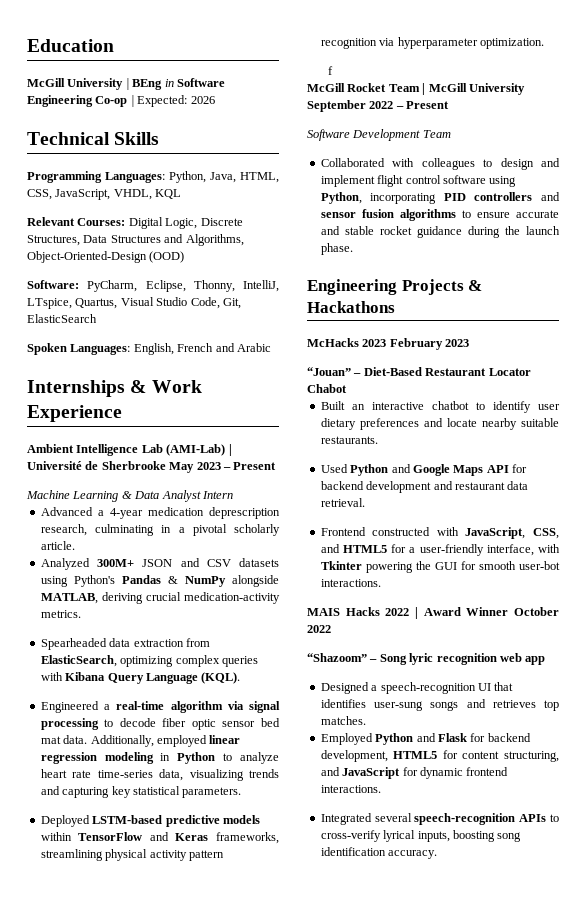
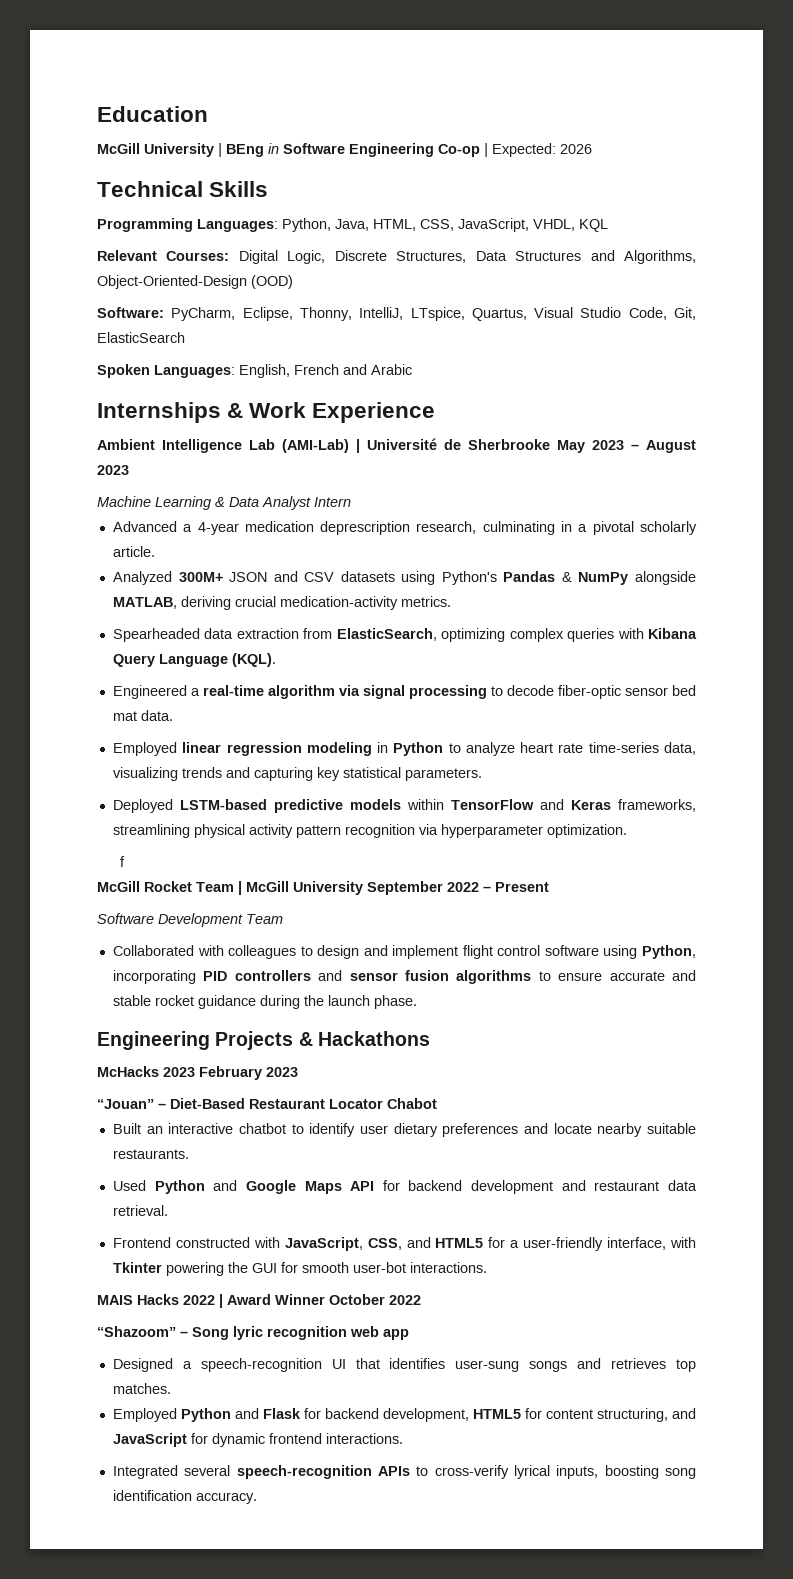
- Ambient Intelligence Lab (AMI-Lab) | Université de Sherbrooke May 2023 – Present
+ Ambient Intelligence Lab (AMI-Lab) | Université de Sherbrooke May 2023 – August 2023
- Engineered a real-time algorithm via signal processing to decode fiber optic sensor bed mat data. Additionally, employed linear regression modeling in Python to analyze heart rate time-series data, visualizing trends and capturing key statistical parameters.
+ Engineered a real-time algorithm via signal processing to decode fiber-optic sensor bed mat data.
+ Employed linear regression modeling in Python to analyze heart rate time-series data, visualizing trends and capturing key statistical parameters.

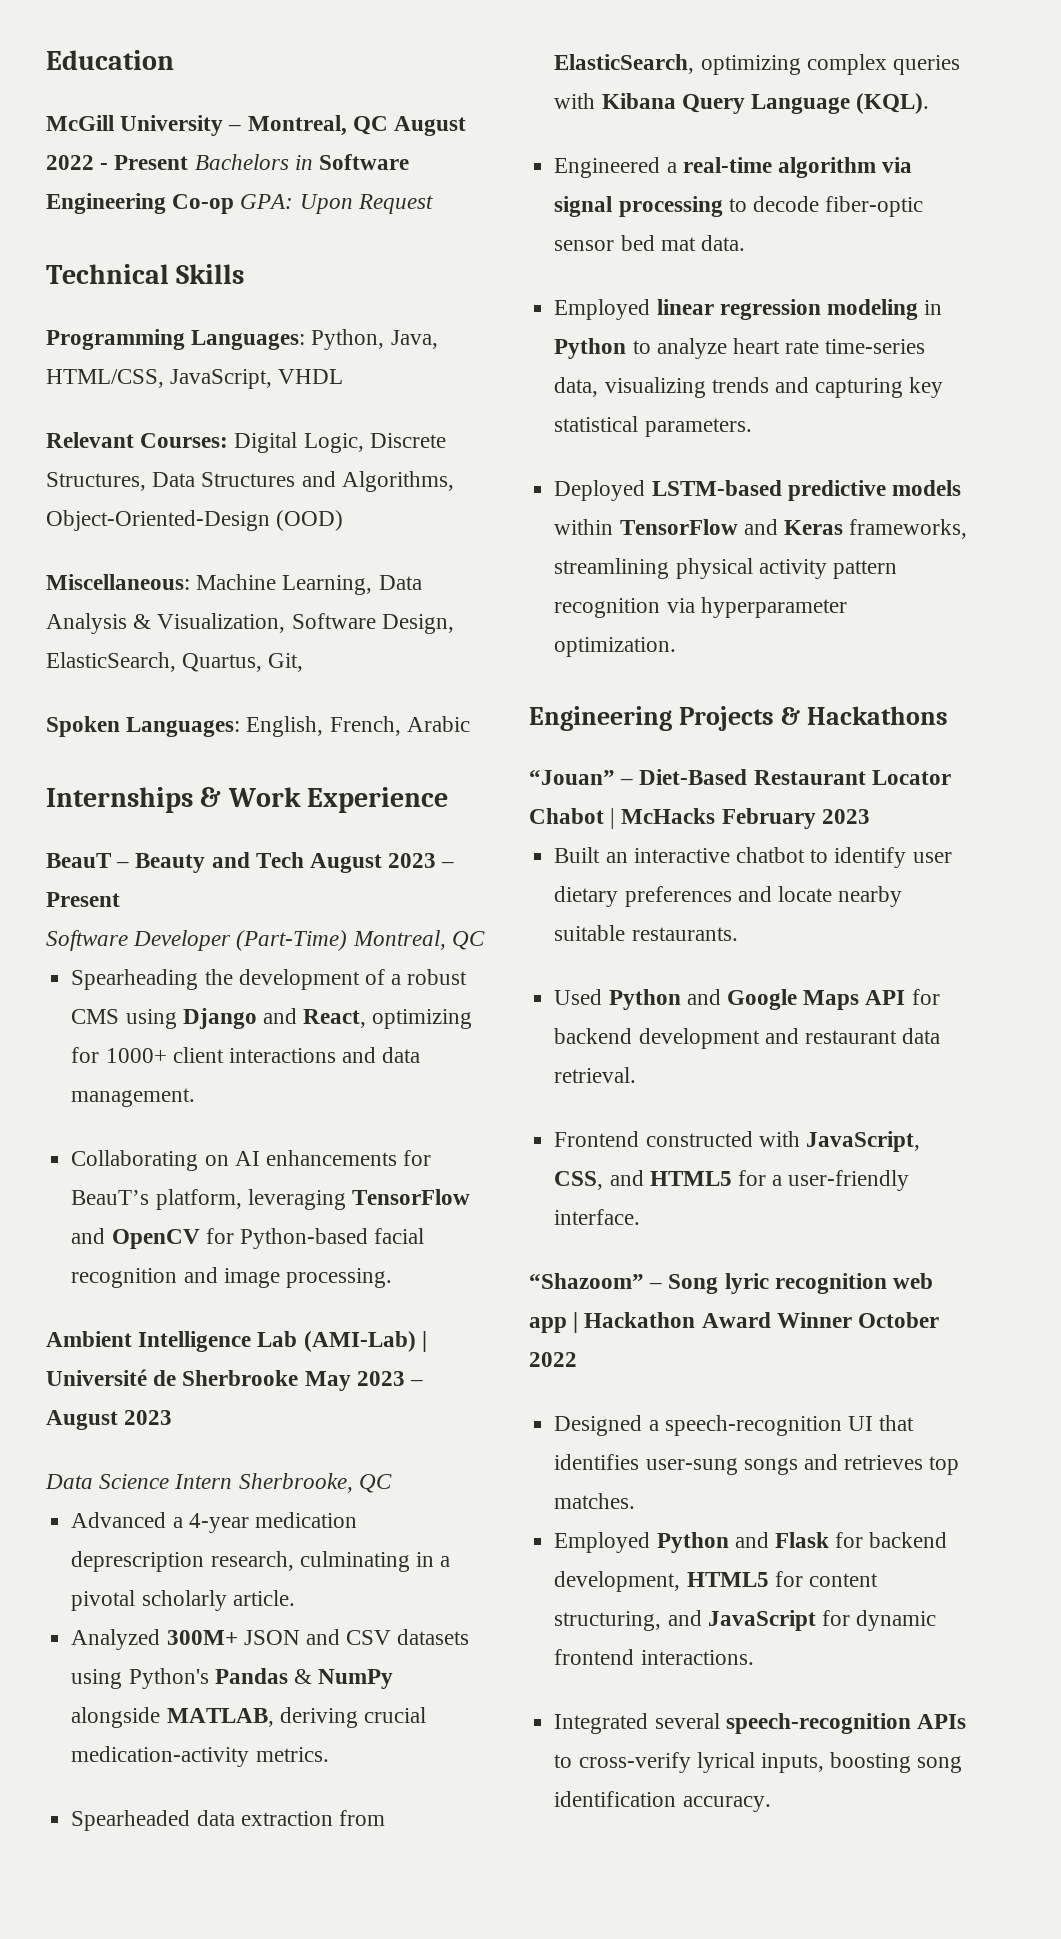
- McGill University | BEng in Software Engineering Co-op | Expected: 2026
+ McGill University – Montreal, QC August 2022 - Present Bachelors in Software Engineering Co-op GPA: Upon Request
- Programming Languages: Python, Java, HTML, CSS, JavaScript, VHDL, KQL
+ Programming Languages: Python, Java, HTML/CSS, JavaScript, VHDL
- Software: PyCharm, Eclipse, Thonny, IntelliJ, LTspice, Quartus, Visual Studio Code, Git, ElasticSearch
+ Miscellaneous: Machine Learning, Data Analysis & Visualization, Software Design, ElasticSearch, Quartus, Git,
- Spoken Languages: English, French and Arabic
+ Spoken Languages: English, French, Arabic
+ BeauT – Beauty and Tech August 2023 – Present
+ Software Developer (Part-Time) Montreal, QC
+ Spearheading the development of a robust CMS using Django and React, optimizing for 1000+ client interactions and data management.
+ Collaborating on AI enhancements for BeauT’s platform, leveraging TensorFlow and OpenCV for Python-based facial recognition and image processing.
- Machine Learning & Data Analyst Intern
+ Data Science Intern Sherbrooke, QC
- f
- McGill Rocket Team | McGill University September 2022 – Present
- Software Development Team
- Collaborated with colleagues to design and implement flight control software using Python, incorporating PID controllers and sensor fusion algorithms to ensure accurate and stable rocket guidance during the launch phase.
- McHacks 2023 February 2023
- “Jouan” – Diet-Based Restaurant Locator Chabot
+ “Jouan” – Diet-Based Restaurant Locator Chabot | McHacks February 2023
- Frontend constructed with JavaScript, CSS, and HTML5 for a user-friendly interface, with Tkinter powering the GUI for smooth user-bot interactions.
- MAIS Hacks 2022 | Award Winner October 2022
+ Frontend constructed with JavaScript, CSS, and HTML5 for a user-friendly interface.
- “Shazoom” – Song lyric recognition web app
+ “Shazoom” – Song lyric recognition web app | Hackathon Award Winner October 2022

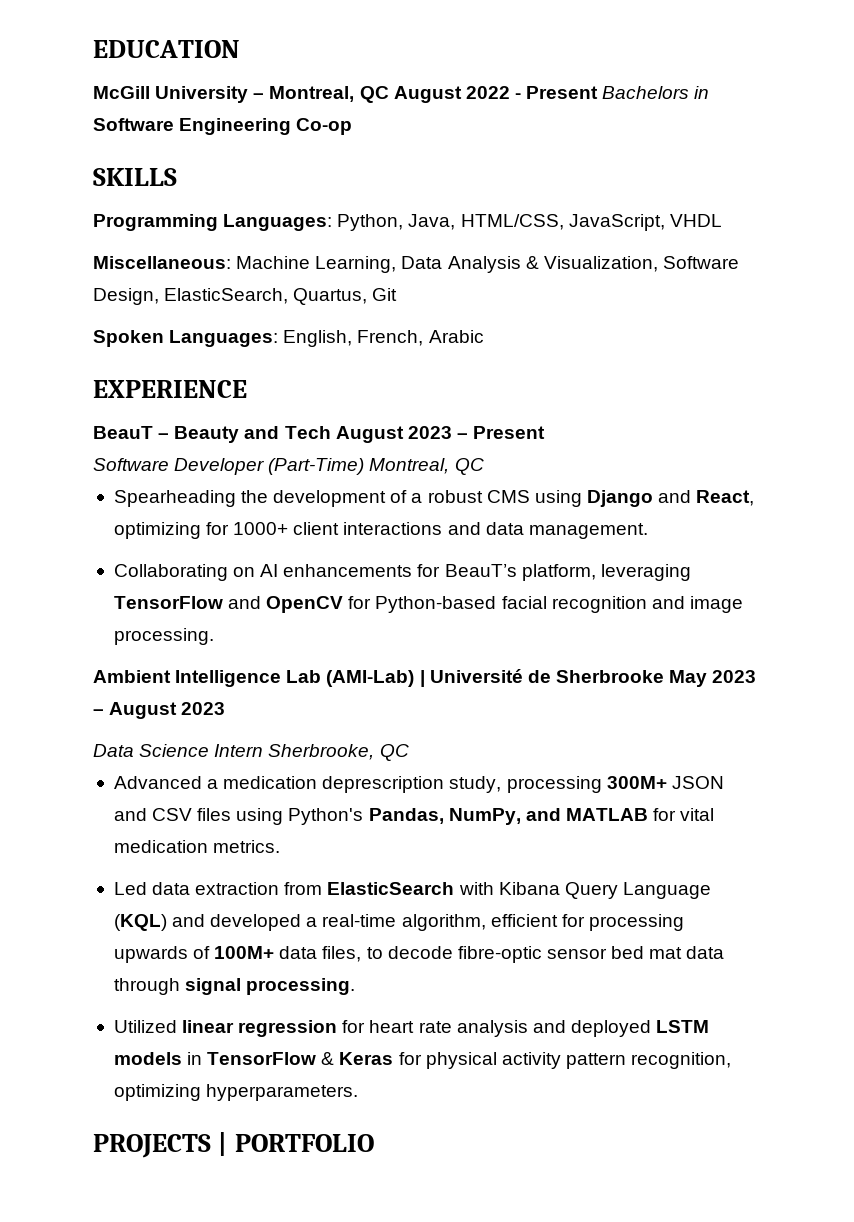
- Education
+ EDUCATION
- McGill University – Montreal, QC August 2022 - Present Bachelors in Software Engineering Co-op GPA: Upon Request
- Technical Skills
+ McGill University – Montreal, QC August 2022 - Present Bachelors in Software Engineering Co-op
+ SKILLS
- Relevant Courses: Digital Logic, Discrete Structures, Data Structures and Algorithms, Object-Oriented-Design (OOD)
- Miscellaneous: Machine Learning, Data Analysis & Visualization, Software Design, ElasticSearch, Quartus, Git,
+ Miscellaneous: Machine Learning, Data Analysis & Visualization, Software Design, ElasticSearch, Quartus, Git
- Internships & Work Experience
+ EXPERIENCE
- Advanced a 4-year medication deprescription research, culminating in a pivotal scholarly article.
- Analyzed 300M+ JSON and CSV datasets using Python's Pandas & NumPy alongside MATLAB, deriving crucial medication-activity metrics.
+ Advanced a medication deprescription study, processing 300M+ JSON and CSV files using Python's Pandas, NumPy, and MATLAB for vital medication metrics.
- Spearheaded data extraction from ElasticSearch, optimizing complex queries with Kibana Query Language (KQL).
- Engineered a real-time algorithm via signal processing to decode fiber-optic sensor bed mat data.
- Employed linear regression modeling in Python to analyze heart rate time-series data, visualizing trends and capturing key statistical parameters.
- Deployed LSTM-based predictive models within TensorFlow and Keras frameworks, streamlining physical activity pattern recognition via hyperparameter optimization.
- Engineering Projects & Hackathons
- “Jouan” – Diet-Based Restaurant Locator Chabot | McHacks February 2023
- Built an interactive chatbot to identify user dietary preferences and locate nearby suitable restaurants.
- Used Python and Google Maps API for backend development and restaurant data retrieval.
- Frontend constructed with JavaScript, CSS, and HTML5 for a user-friendly interface.
- “Shazoom” – Song lyric recognition web app | Hackathon Award Winner October 2022
- Designed a speech-recognition UI that identifies user-sung songs and retrieves top matches.
- Employed Python and Flask for backend development, HTML5 for content structuring, and JavaScript for dynamic frontend interactions.
- Integrated several speech-recognition APIs to cross-verify lyrical inputs, boosting song identification accuracy.
+ Led data extraction from ElasticSearch with Kibana Query Language (KQL) and developed a real-time algorithm, efficient for processing upwards of 100M+ data files, to decode fibre-optic sensor bed mat data through signal processing.
+ Utilized linear regression for heart rate analysis and deployed LSTM models in TensorFlow & Keras for physical activity pattern recognition, optimizing hyperparameters.
+ PROJECTS | PORTFOLIO

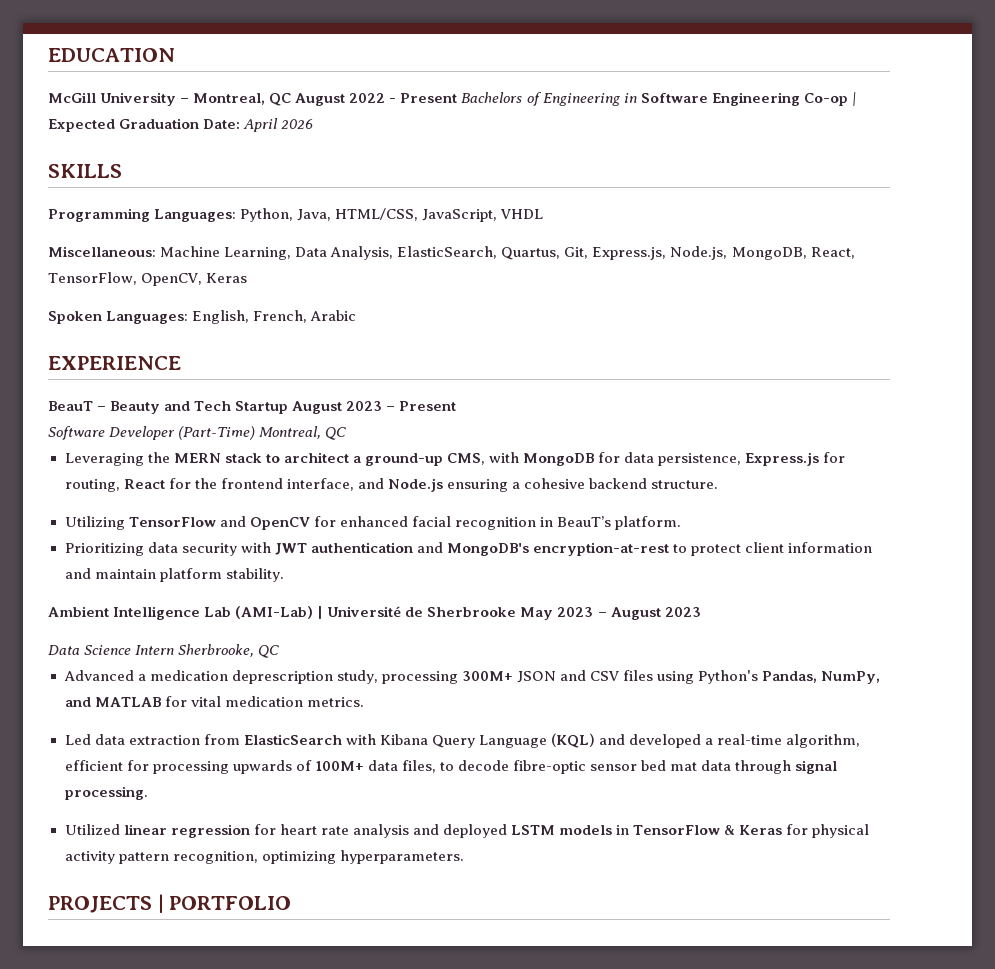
- McGill University – Montreal, QC August 2022 - Present Bachelors in Software Engineering Co-op
+ McGill University – Montreal, QC August 2022 - Present Bachelors of Engineering in Software Engineering Co-op | Expected Graduation Date: April 2026
- Miscellaneous: Machine Learning, Data Analysis & Visualization, Software Design, ElasticSearch, Quartus, Git
+ Miscellaneous: Machine Learning, Data Analysis, ElasticSearch, Quartus, Git, Express.js, Node.js, MongoDB, React, TensorFlow, OpenCV, Keras
- BeauT – Beauty and Tech August 2023 – Present
+ BeauT – Beauty and Tech Startup August 2023 – Present
- Spearheading the development of a robust CMS using Django and React, optimizing for 1000+ client interactions and data management.
- Collaborating on AI enhancements for BeauT’s platform, leveraging TensorFlow and OpenCV for Python-based facial recognition and image processing.
+ Leveraging the MERN stack to architect a ground-up CMS, with MongoDB for data persistence, Express.js for routing, React for the frontend interface, and Node.js ensuring a cohesive backend structure.
+ Utilizing TensorFlow and OpenCV for enhanced facial recognition in BeauT’s platform.
+ Prioritizing data security with JWT authentication and MongoDB's encryption-at-rest to protect client information and maintain platform stability.

